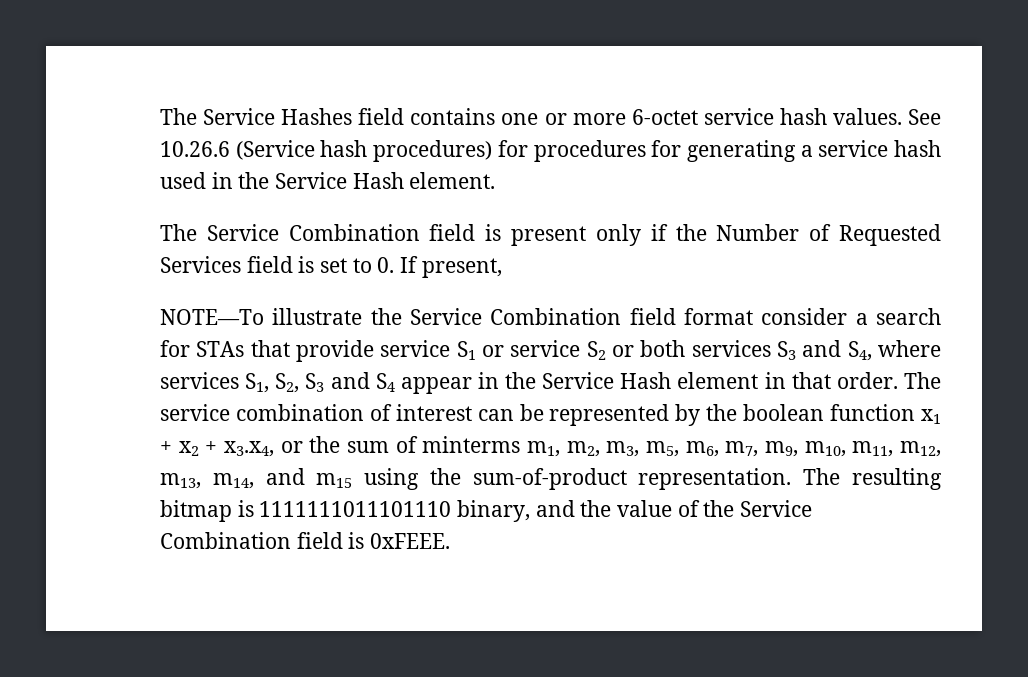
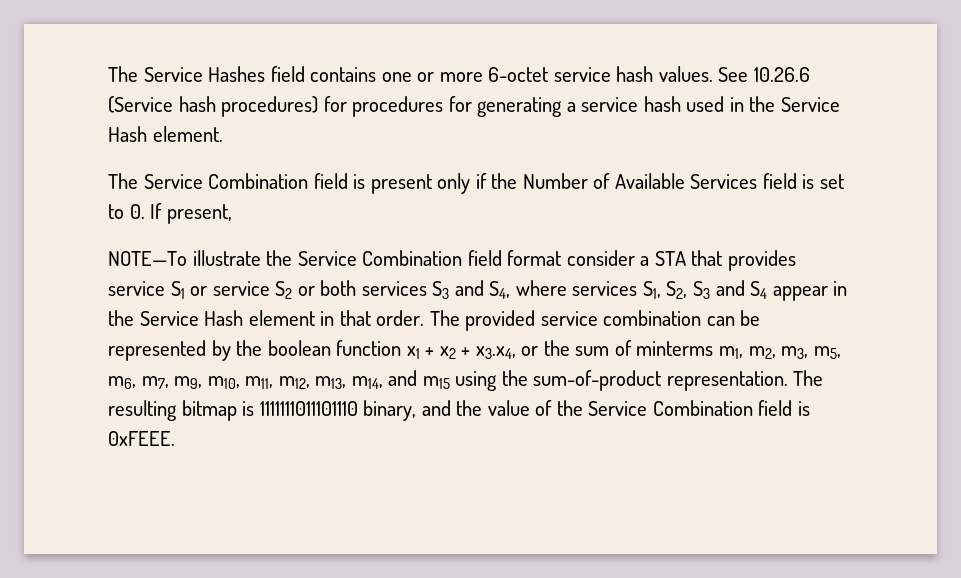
- The Service Combination field is present only if the Number of Requested Services field is set to 0. If present,
+ The Service Combination field is present only if the Number of Available Services field is set to 0. If present,
- NOTE—To illustrate the Service Combination field format consider a search for STAs that provide service S1 or service S2 or both services S3 and S4, where services S1, S2, S3 and S4 appear in the Service Hash element in that order.
+ NOTE—To illustrate the Service Combination field format consider a STA that provides service S1 or service S2 or both services S3 and S4, where services S1, S2, S3 and S4 appear in the Service Hash element in that order.
- The service combination of interest can be represented by the boolean function x1 + x2 + x3.x4, or the sum of minterms m1, m2, m3, m5, m6, m7, m9, m10, m11, m12, m13, m14, and m15 using the sum-of-product representation.
+ The provided service combination can be represented by the boolean function x1 + x2 + x3.x4, or the sum of minterms m1, m2, m3, m5, m6, m7, m9, m10, m11, m12, m13, m14, and m15 using the sum-of-product representation.

